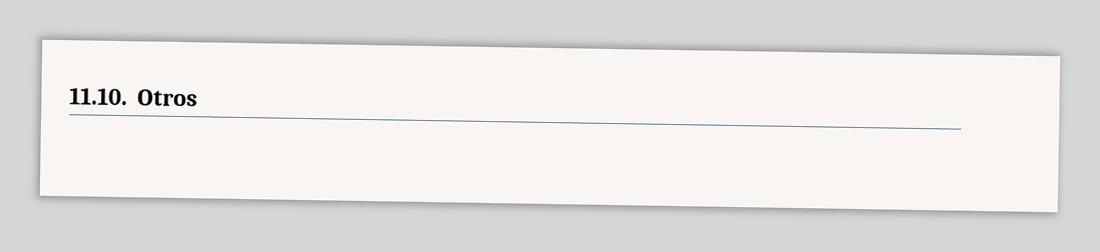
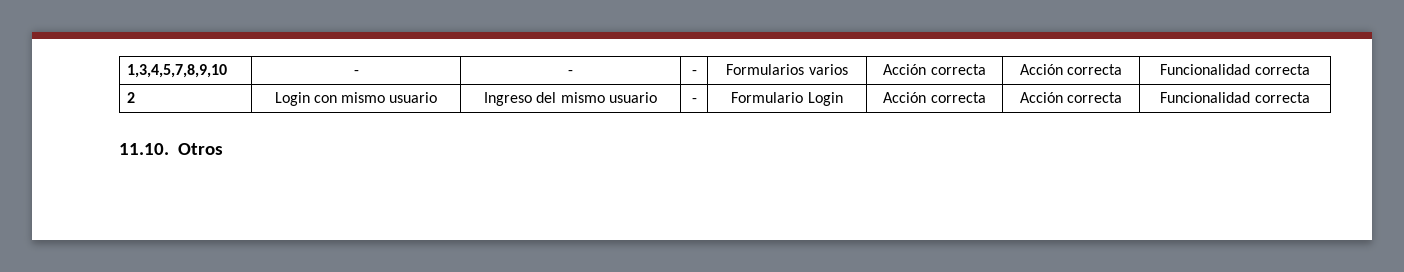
+ 1,3,4,5,7,8,9,10 | - | - | - | Formularios varios | Acción correcta | Acción correcta | Funcionalidad correcta
+ 2 | Login con mismo usuario | Ingreso del mismo usuario | - | Formulario Login | Acción correcta | Acción correcta | Funcionalidad correcta

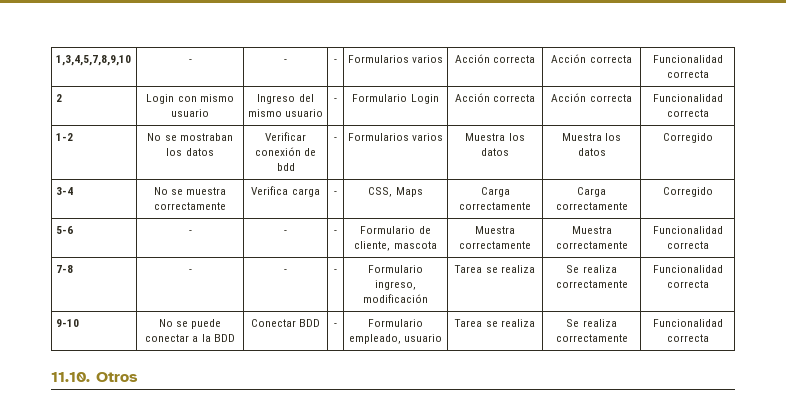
+ 1-2 | No se mostraban los datos | Verificar conexión de bdd | - | Formularios varios | Muestra los datos | Muestra los datos | Corregido
+ 3-4 | No se muestra correctamente | Verifica carga | - | CSS, Maps | Carga correctamente | Carga correctamente | Corregido
+ 5-6 | - | - | - | Formulario de cliente, mascota | Muestra correctamente | Muestra correctamente | Funcionalidad correcta
+ 7-8 | - | - | - | Formulario ingreso, modificación | Tarea se realiza | Se realiza correctamente | Funcionalidad correcta
+ 9-10 | No se puede conectar a la BDD | Conectar BDD | - | Formulario empleado, usuario | Tarea se realiza | Se realiza correctamente | Funcionalidad correcta

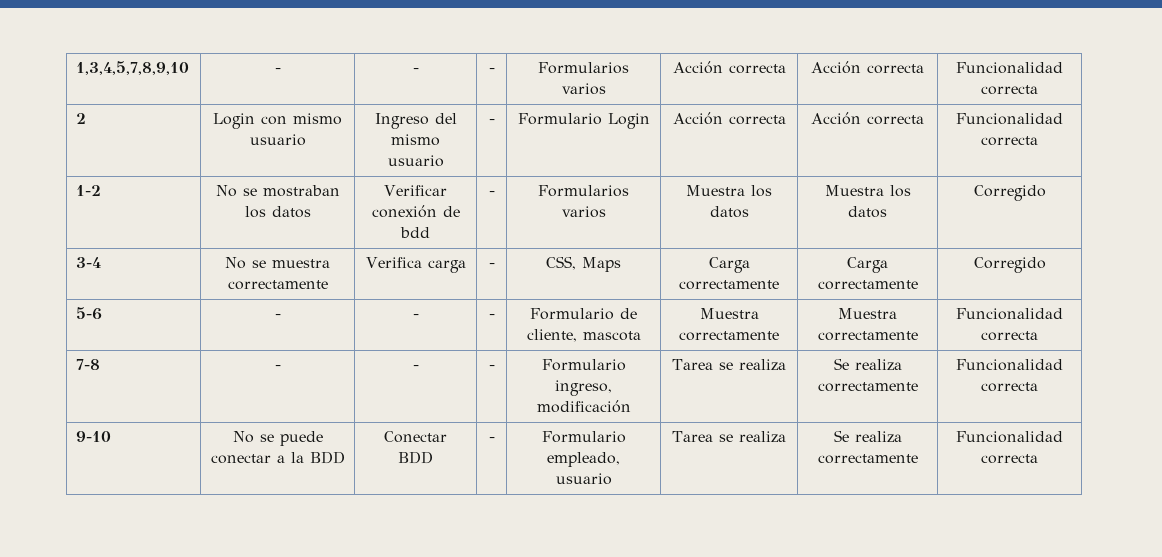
- 11.10. Otros

